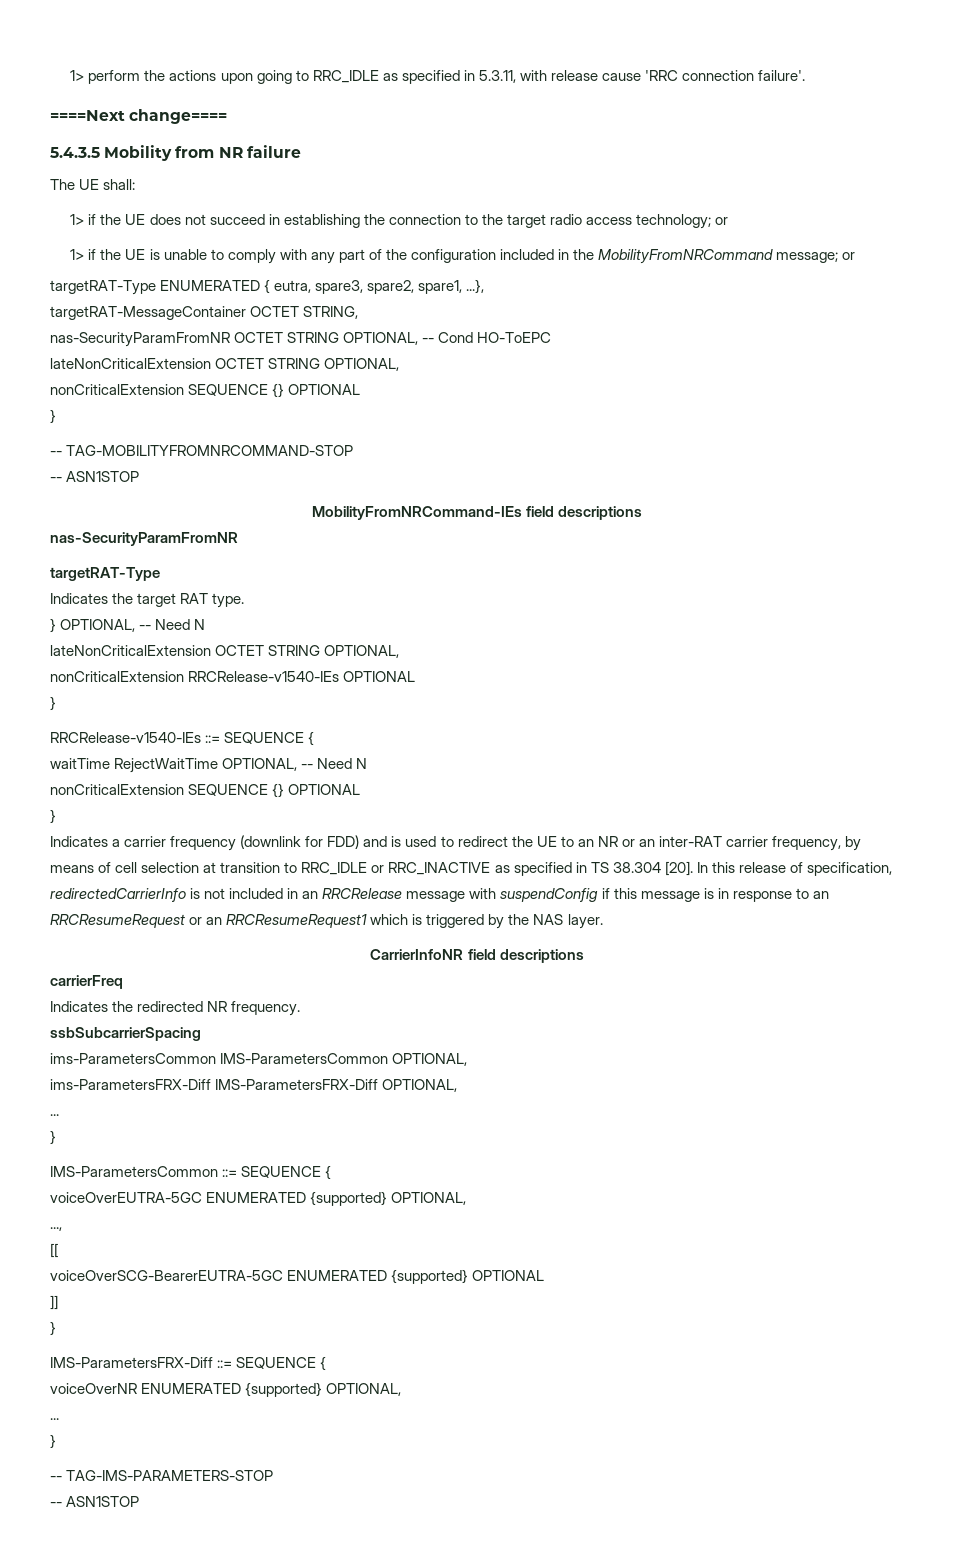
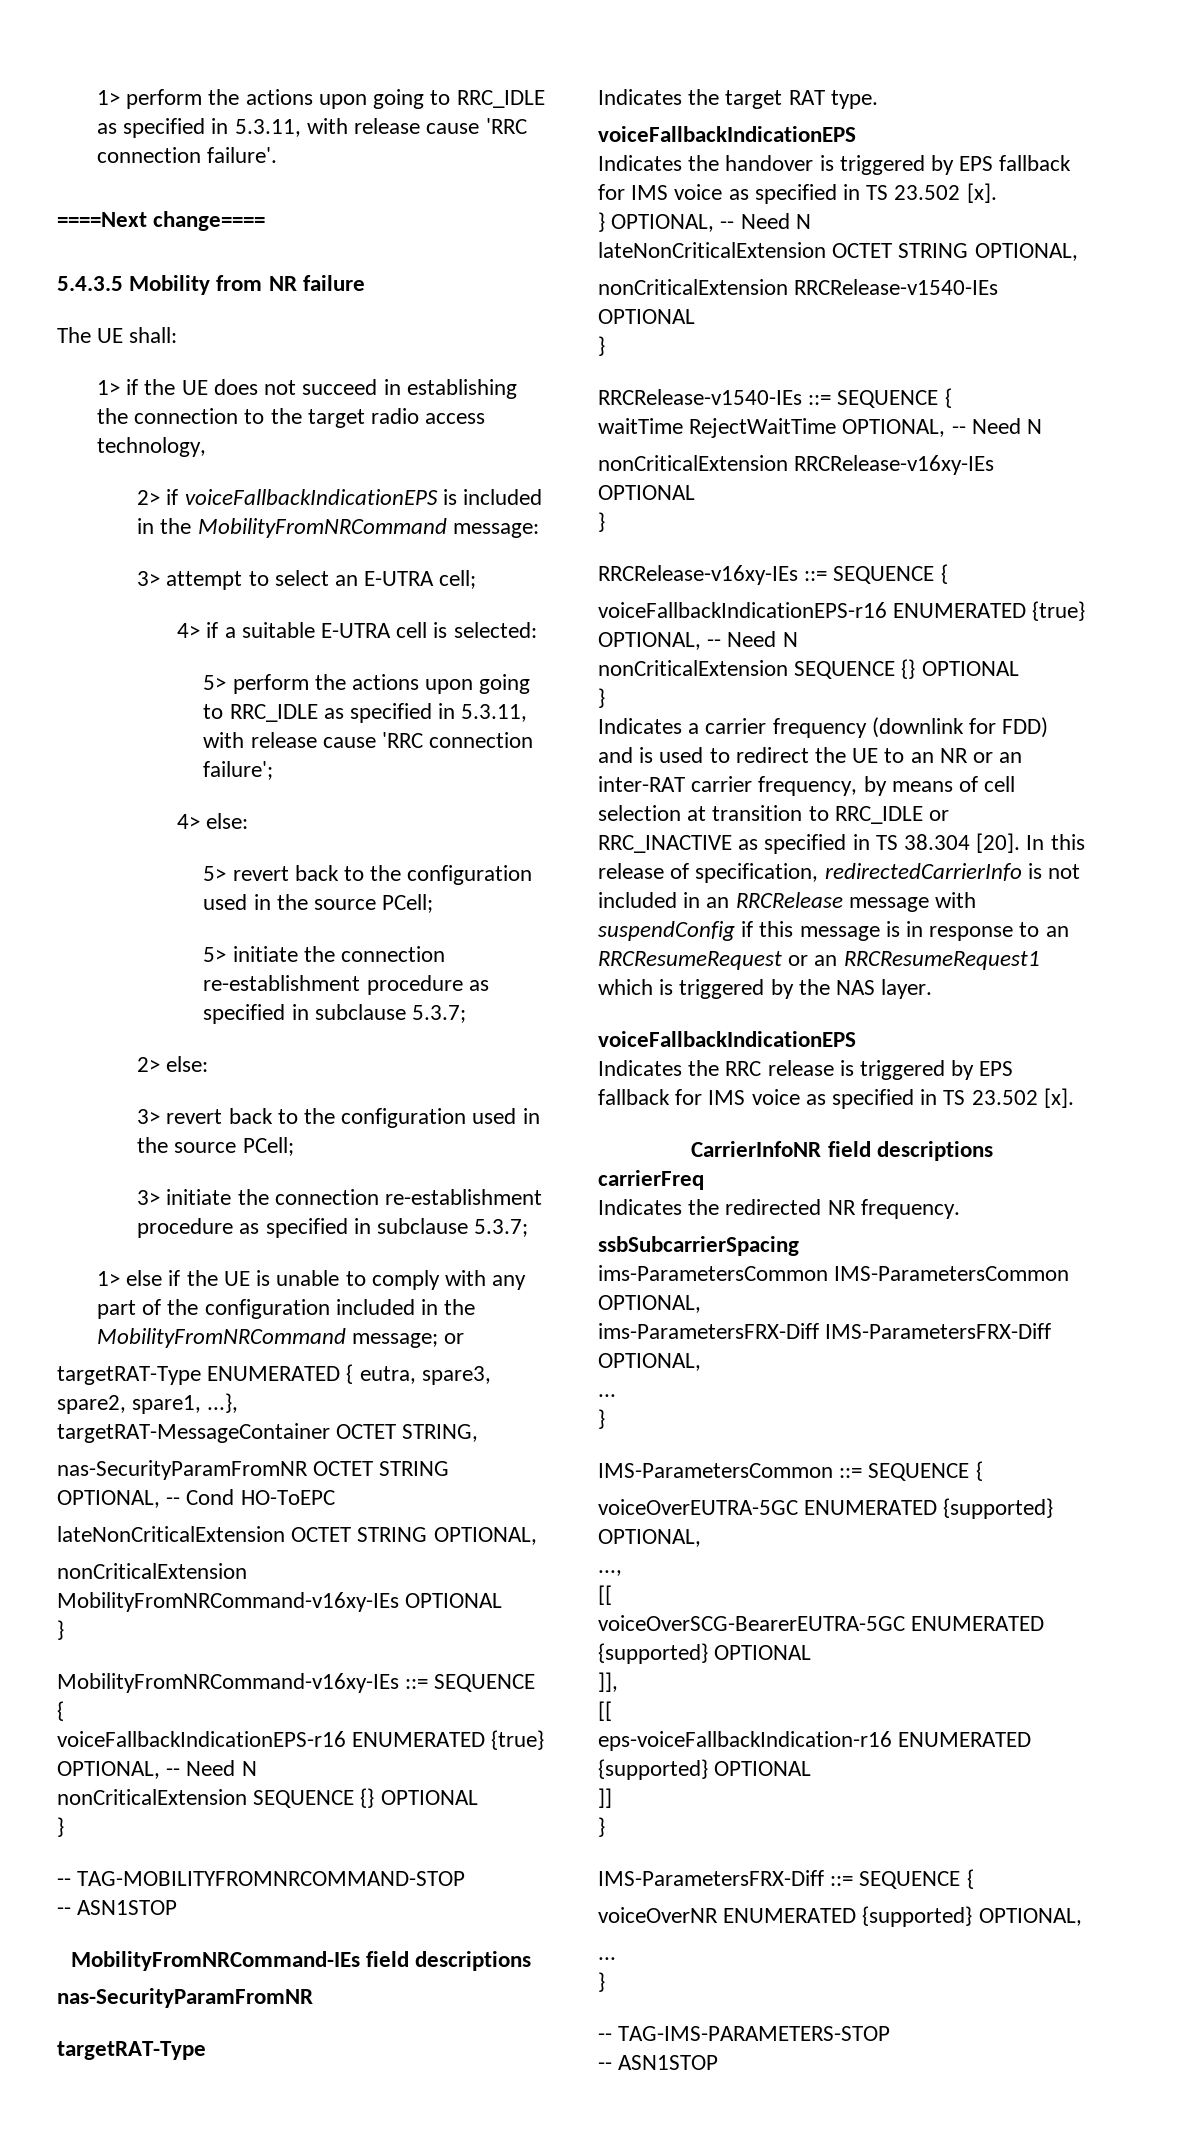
- 1> if the UE does not succeed in establishing the connection to the target radio access technology; or
- 1> if the UE is unable to comply with any part of the configuration included in the MobilityFromNRCommand message; or
+ 1> if the UE does not succeed in establishing the connection to the target radio access technology,
+ 2> if voiceFallbackIndicationEPS is included in the MobilityFromNRCommand message:
+ 3> attempt to select an E-UTRA cell;
+ 4> if a suitable E-UTRA cell is selected:
+ 5> perform the actions upon going to RRC_IDLE as specified in 5.3.11, with release cause 'RRC connection failure';
+ 4> else:
+ 5> revert back to the configuration used in the source PCell;
+ 5> initiate the connection re-establishment procedure as specified in subclause 5.3.7;
+ 2> else:
+ 3> revert back to the configuration used in the source PCell;
+ 3> initiate the connection re-establishment procedure as specified in subclause 5.3.7;
+ 1> else if the UE is unable to comply with any part of the configuration included in the MobilityFromNRCommand message; or
+ nonCriticalExtension MobilityFromNRCommand-v16xy-IEs OPTIONAL
+ }
+ MobilityFromNRCommand-v16xy-IEs ::= SEQUENCE {
+ voiceFallbackIndicationEPS-r16 ENUMERATED {true} OPTIONAL, -- Need N
  Indicates the target RAT type.
+ voiceFallbackIndicationEPS
+ Indicates the handover is triggered by EPS fallback for IMS voice as specified in TS 23.502 [x].
+ nonCriticalExtension RRCRelease-v16xy-IEs OPTIONAL
+ }
+ RRCRelease-v16xy-IEs ::= SEQUENCE {
+ voiceFallbackIndicationEPS-r16 ENUMERATED {true} OPTIONAL, -- Need N
  In this release of specification, redirectedCarrierInfo is not included in an RRCRelease message with suspendConfig if this message is in response to an RRCResumeRequest or an RRCResumeRequest1 which is triggered by the NAS layer.
+ voiceFallbackIndicationEPS
+ Indicates the RRC release is triggered by EPS fallback for IMS voice as specified in TS 23.502 [x].
+ ]],
+ [[
+ eps-voiceFallbackIndication-r16 ENUMERATED {supported} OPTIONAL

